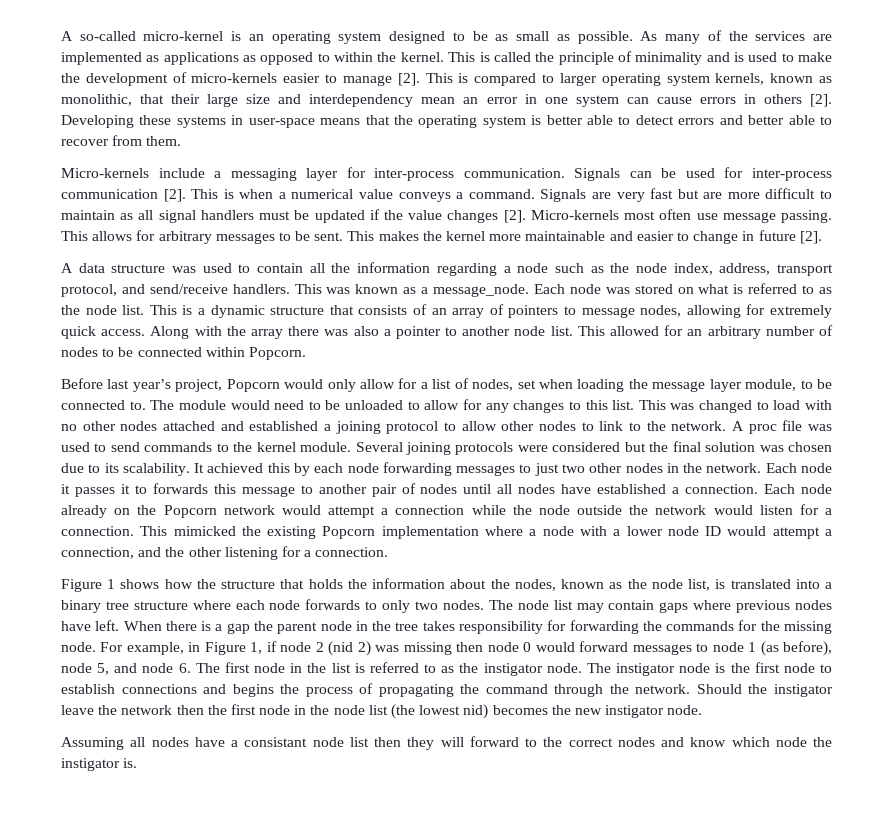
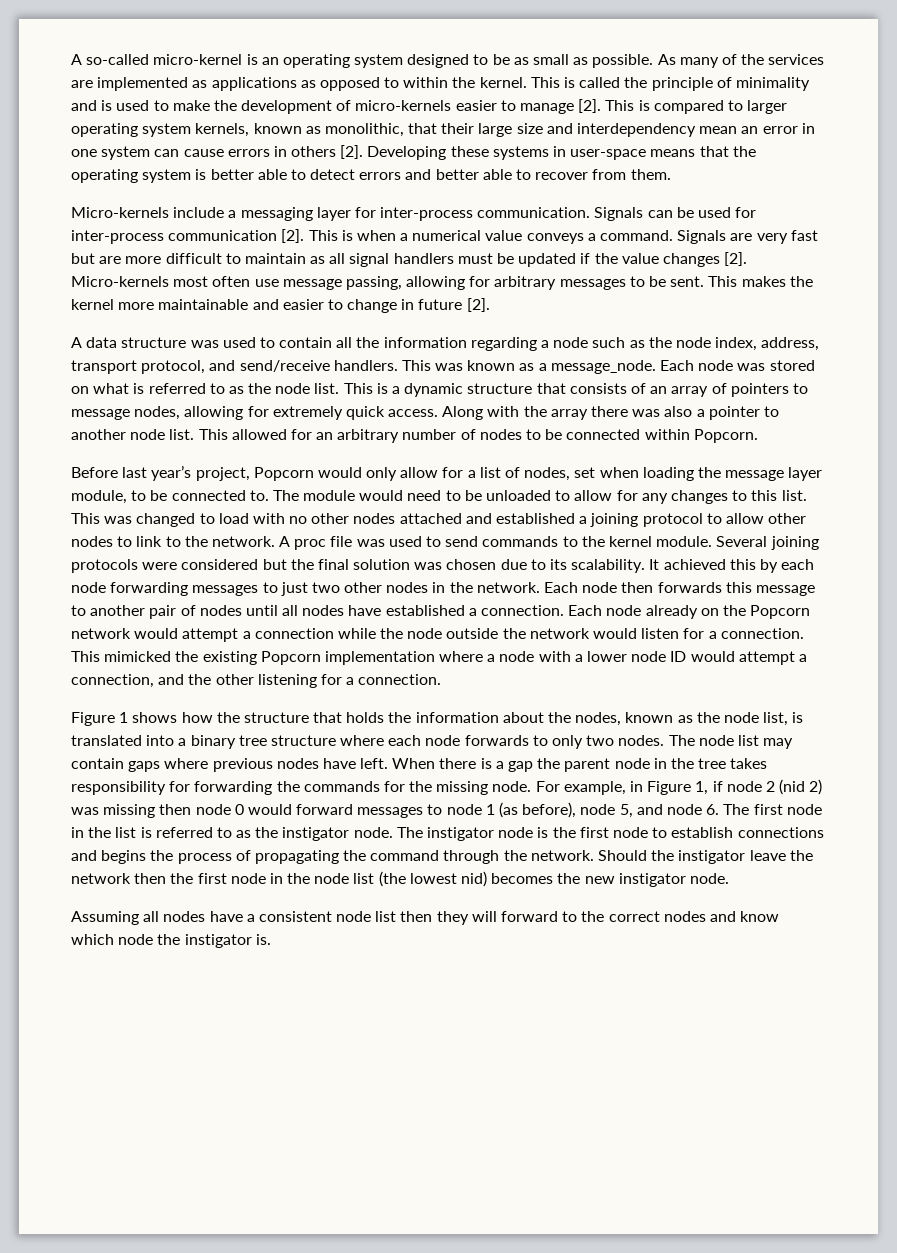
- Micro-kernels most often use message passing. This allows for arbitrary messages to be sent.
+ Micro-kernels most often use message passing, allowing for arbitrary messages to be sent.
- Each node it passes it to forwards this message to another pair of nodes until all nodes have established a connection.
+ Each node then forwards this message to another pair of nodes until all nodes have established a connection.
- Assuming all nodes have a consistant node list then they will forward to the correct nodes and know which node the instigator is.
+ Assuming all nodes have a consistent node list then they will forward to the correct nodes and know which node the instigator is.

